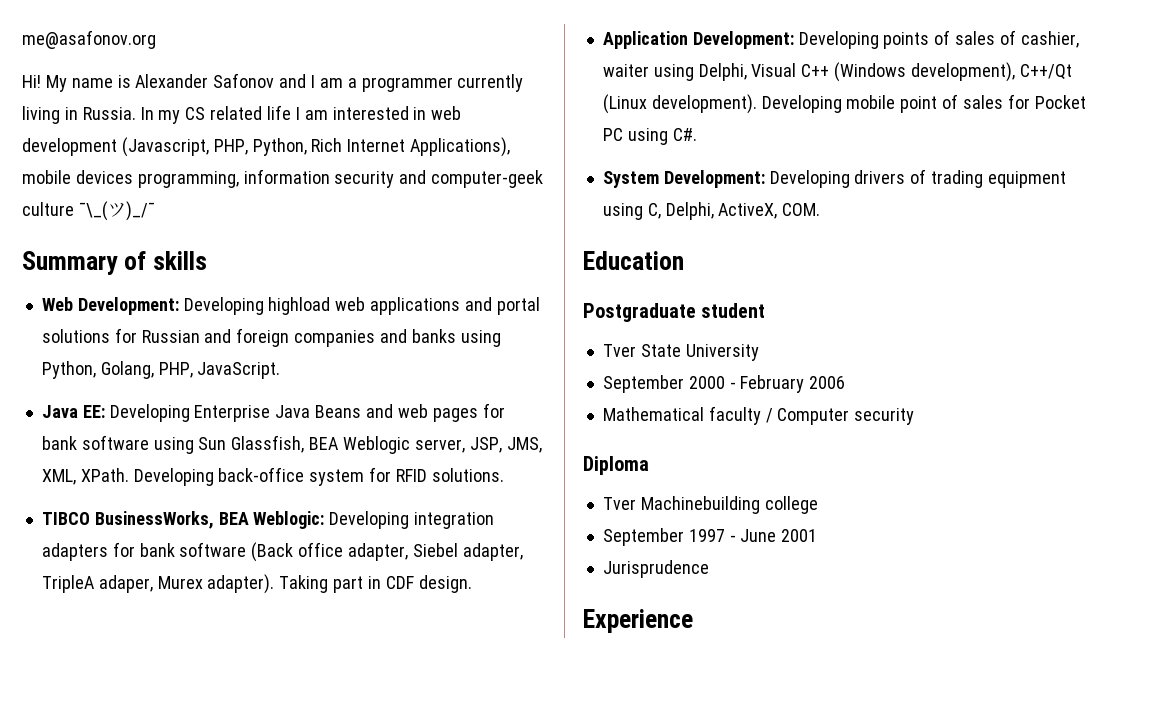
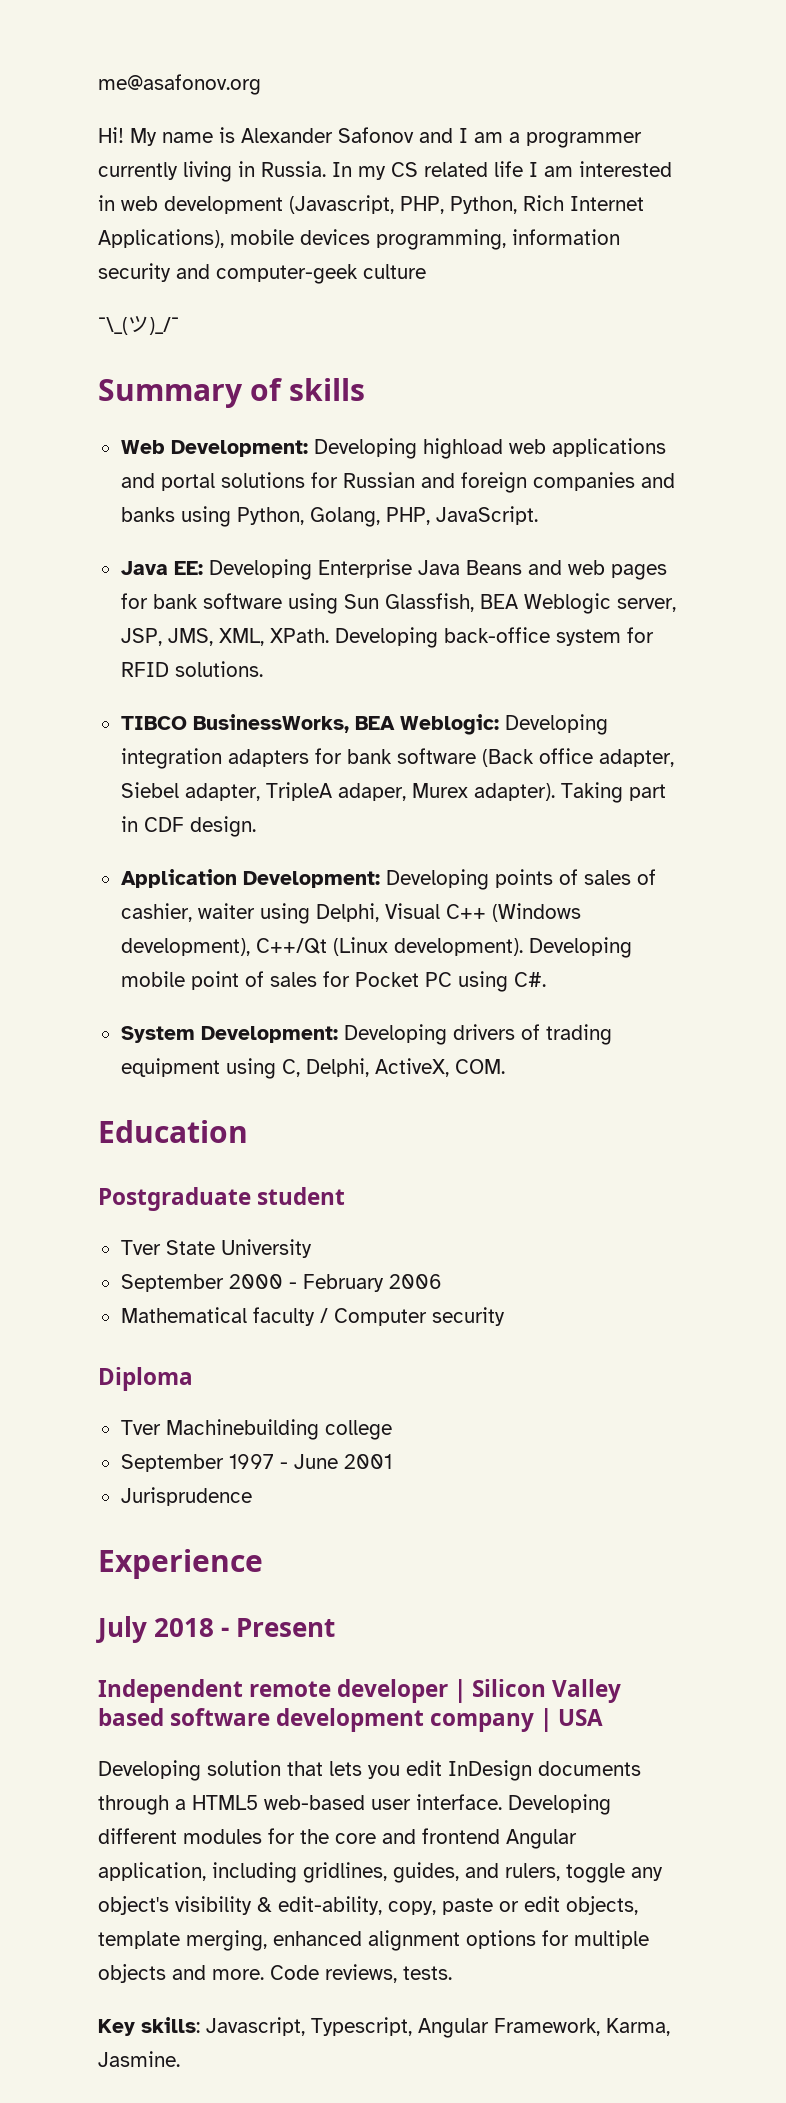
- In my CS related life I am interested in web development (Javascript, PHP, Python, Rich Internet Applications), mobile devices programming, information security and computer-geek culture ¯\_(ツ)_/¯
+ In my CS related life I am interested in web development (Javascript, PHP, Python, Rich Internet Applications), mobile devices programming, information security and computer-geek culture
+ ¯\_(ツ)_/¯
+ July 2018 - Present
+ Independent remote developer | Silicon Valley based software development company | USA
+ Developing solution that lets you edit InDesign documents through a HTML5 web-based user interface. Developing different modules for the core and frontend Angular application, including gridlines, guides, and rulers, toggle any object's visibility & edit-ability, copy, paste or edit objects, template merging, enhanced alignment options for multiple objects and more. Code reviews, tests.
+ Key skills: Javascript, Typescript, Angular Framework, Karma, Jasmine.

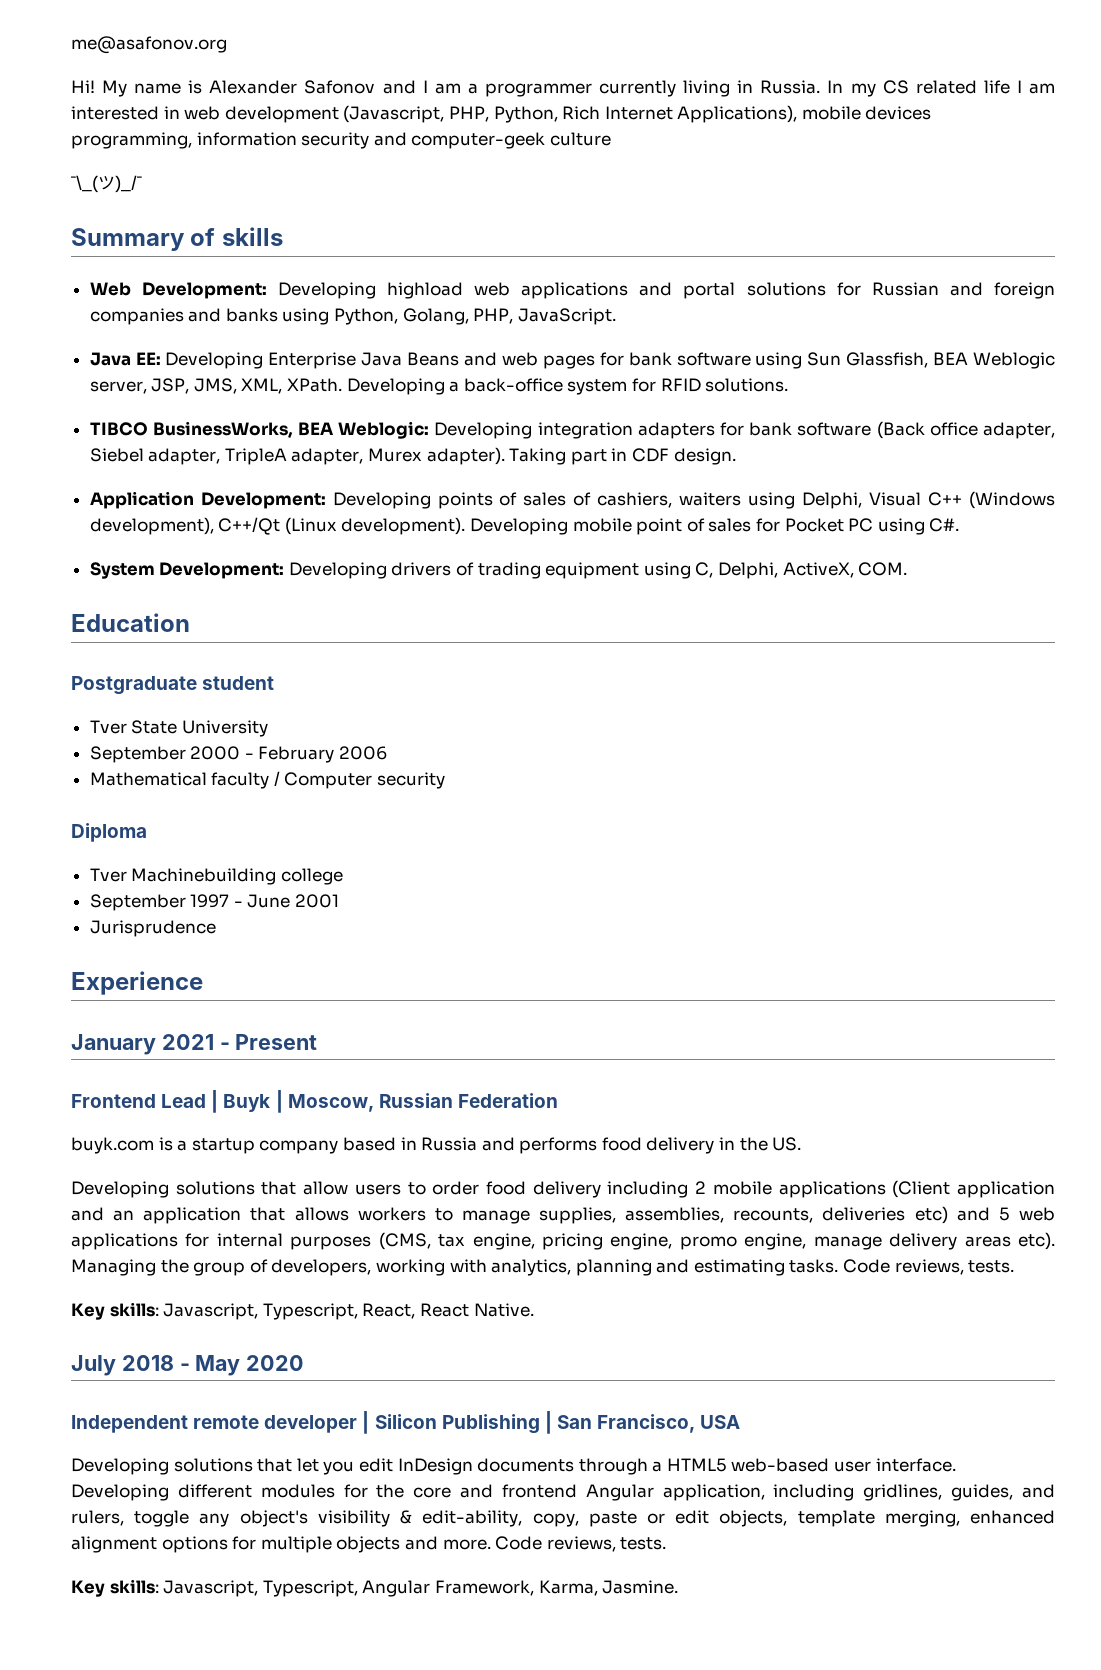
- Developing back-office system for RFID solutions.
+ Developing a back-office system for RFID solutions.
- TIBCO BusinessWorks, BEA Weblogic: Developing integration adapters for bank software (Back office adapter, Siebel adapter, TripleA adaper, Murex adapter).
+ TIBCO BusinessWorks, BEA Weblogic: Developing integration adapters for bank software (Back office adapter, Siebel adapter, TripleA adapter, Murex adapter).
- Application Development: Developing points of sales of cashier, waiter using Delphi, Visual C++ (Windows development), C++/Qt (Linux development).
+ Application Development: Developing points of sales of cashiers, waiters using Delphi, Visual C++ (Windows development), C++/Qt (Linux development).
+ January 2021 - Present
+ Frontend Lead | Buyk | Moscow, Russian Federation
+ buyk.com is a startup company based in Russia and performs food delivery in the US.
+ Developing solutions that allow users to order food delivery including 2 mobile applications (Client application and an application that allows workers to manage supplies, assemblies, recounts, deliveries etc) and 5 web applications for internal purposes (CMS, tax engine, pricing engine, promo engine, manage delivery areas etc). Managing the group of developers, working with analytics, planning and estimating tasks. Code reviews, tests.
+ Key skills: Javascript, Typescript, React, React Native.
- July 2018 - Present
+ July 2018 - May 2020
- Independent remote developer | Silicon Valley based software development company | USA
+ Independent remote developer | Silicon Publishing | San Francisco, USA
- Developing solution that lets you edit InDesign documents through a HTML5 web-based user interface.
+ Developing solutions that let you edit InDesign documents through a HTML5 web-based user interface.

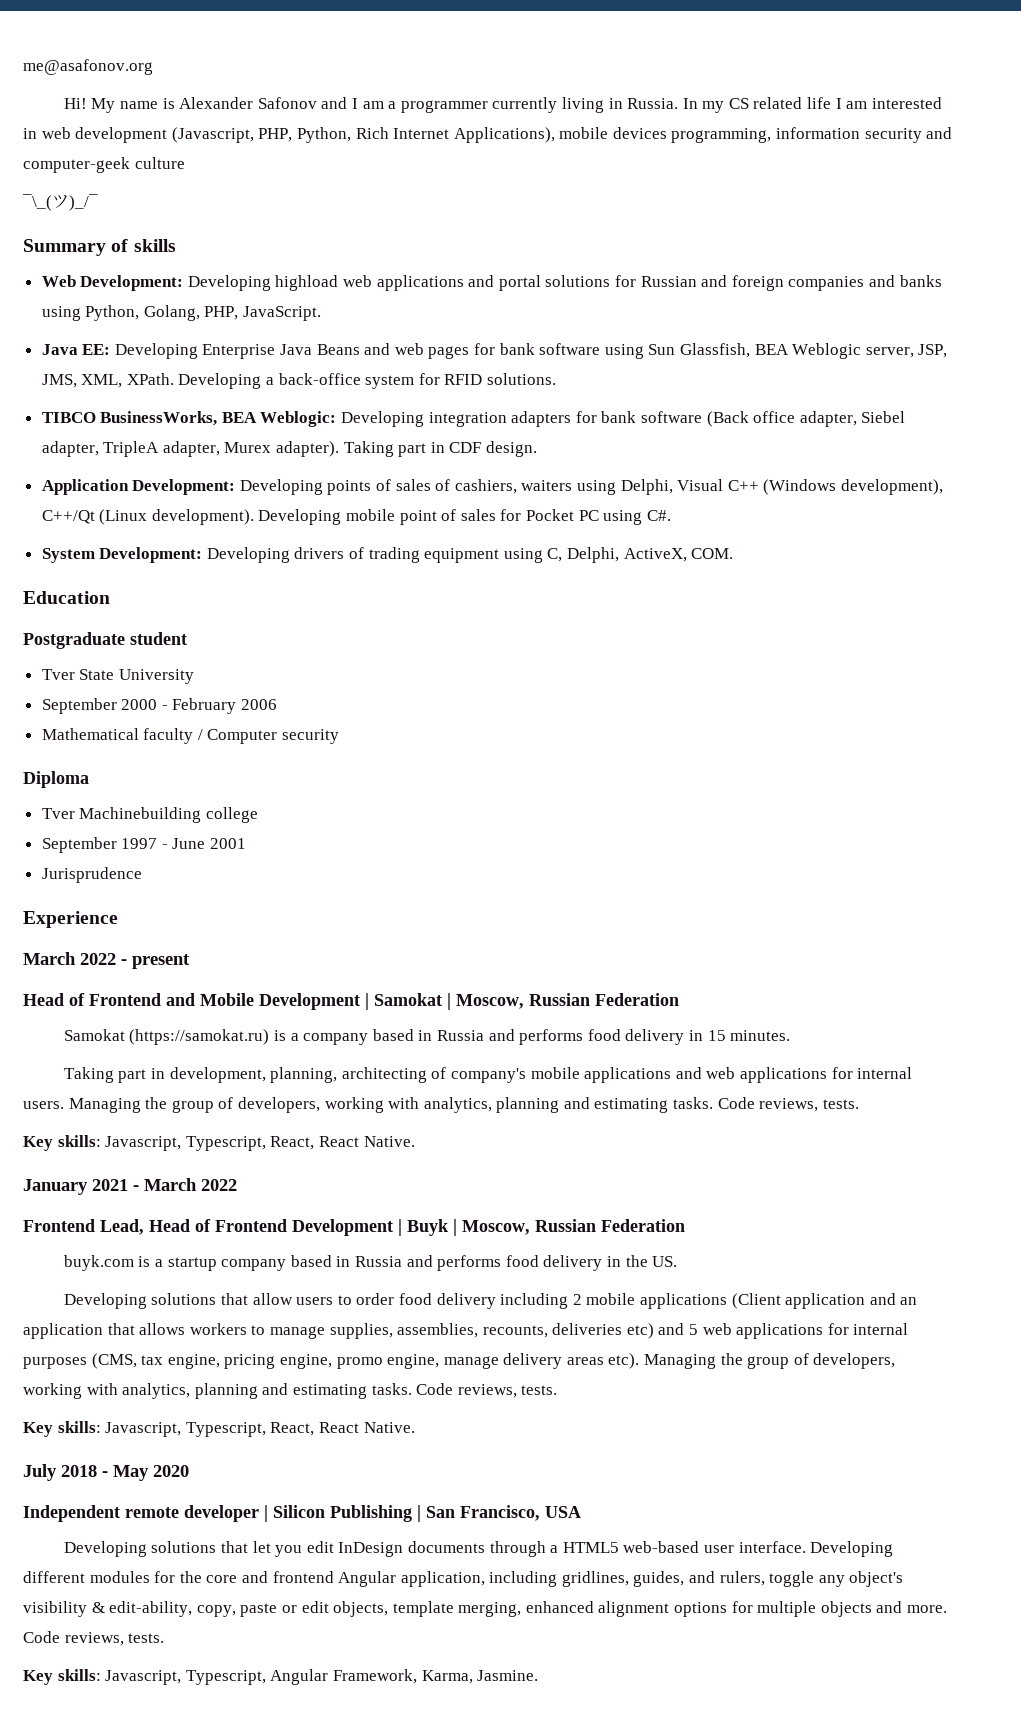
+ March 2022 - present
+ Head of Frontend and Mobile Development | Samokat | Moscow, Russian Federation
+ Samokat (https://samokat.ru) is a company based in Russia and performs food delivery in 15 minutes.
+ Taking part in development, planning, architecting of company's mobile applications and web applications for internal users. Managing the group of developers, working with analytics, planning and estimating tasks. Code reviews, tests.
+ Key skills: Javascript, Typescript, React, React Native.
- January 2021 - Present
- Frontend Lead | Buyk | Moscow, Russian Federation
+ January 2021 - March 2022
+ Frontend Lead, Head of Frontend Development | Buyk | Moscow, Russian Federation

